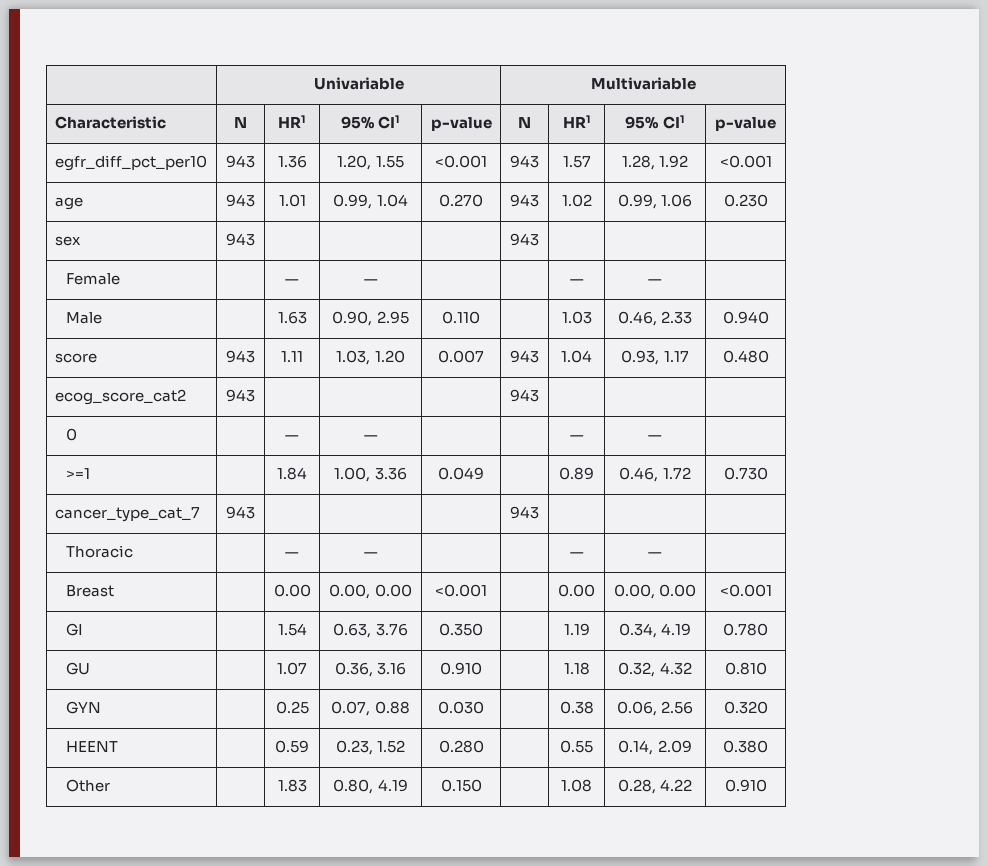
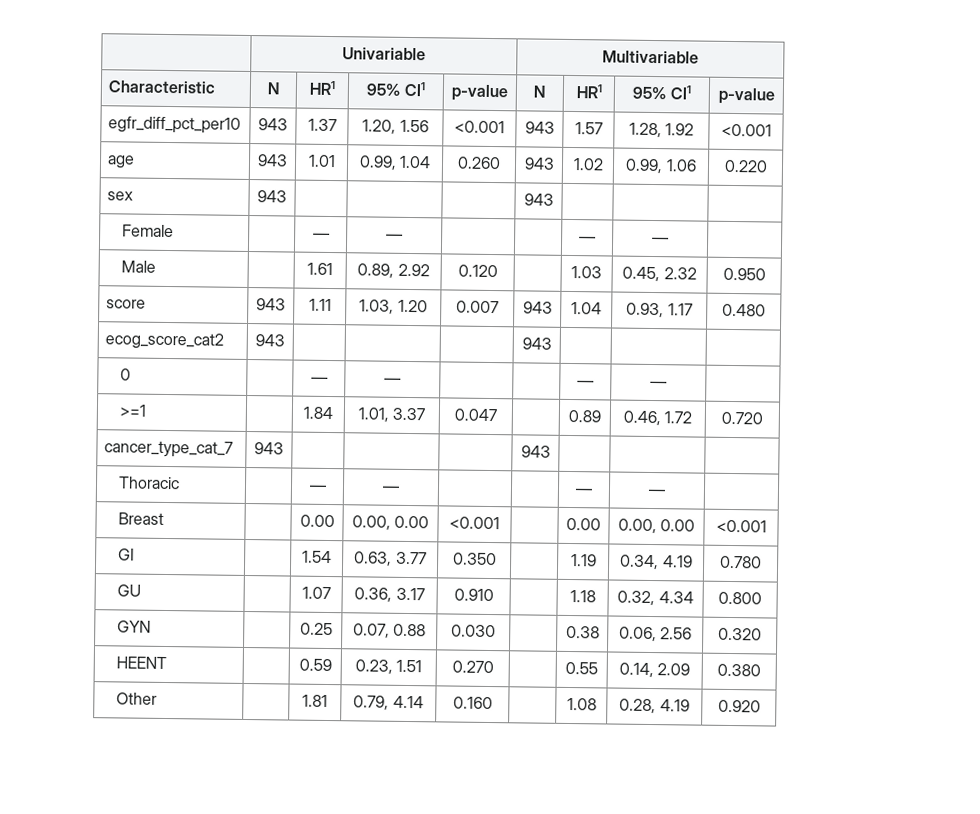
- egfr_diff_pct_per10 | 943 | 1.36 | 1.20, 1.55 | <0.001 | 943 | 1.57 | 1.28, 1.92 | <0.001
+ egfr_diff_pct_per10 | 943 | 1.37 | 1.20, 1.56 | <0.001 | 943 | 1.57 | 1.28, 1.92 | <0.001
- age | 943 | 1.01 | 0.99, 1.04 | 0.270 | 943 | 1.02 | 0.99, 1.06 | 0.230
+ age | 943 | 1.01 | 0.99, 1.04 | 0.260 | 943 | 1.02 | 0.99, 1.06 | 0.220
- Male | | 1.63 | 0.90, 2.95 | 0.110 | | 1.03 | 0.46, 2.33 | 0.940
+ Male | | 1.61 | 0.89, 2.92 | 0.120 | | 1.03 | 0.45, 2.32 | 0.950
- >=1 | | 1.84 | 1.00, 3.36 | 0.049 | | 0.89 | 0.46, 1.72 | 0.730
+ >=1 | | 1.84 | 1.01, 3.37 | 0.047 | | 0.89 | 0.46, 1.72 | 0.720
- GI | | 1.54 | 0.63, 3.76 | 0.350 | | 1.19 | 0.34, 4.19 | 0.780
+ GI | | 1.54 | 0.63, 3.77 | 0.350 | | 1.19 | 0.34, 4.19 | 0.780
- GU | | 1.07 | 0.36, 3.16 | 0.910 | | 1.18 | 0.32, 4.32 | 0.810
+ GU | | 1.07 | 0.36, 3.17 | 0.910 | | 1.18 | 0.32, 4.34 | 0.800
- HEENT | | 0.59 | 0.23, 1.52 | 0.280 | | 0.55 | 0.14, 2.09 | 0.380
+ HEENT | | 0.59 | 0.23, 1.51 | 0.270 | | 0.55 | 0.14, 2.09 | 0.380
- Other | | 1.83 | 0.80, 4.19 | 0.150 | | 1.08 | 0.28, 4.22 | 0.910
+ Other | | 1.81 | 0.79, 4.14 | 0.160 | | 1.08 | 0.28, 4.19 | 0.920

